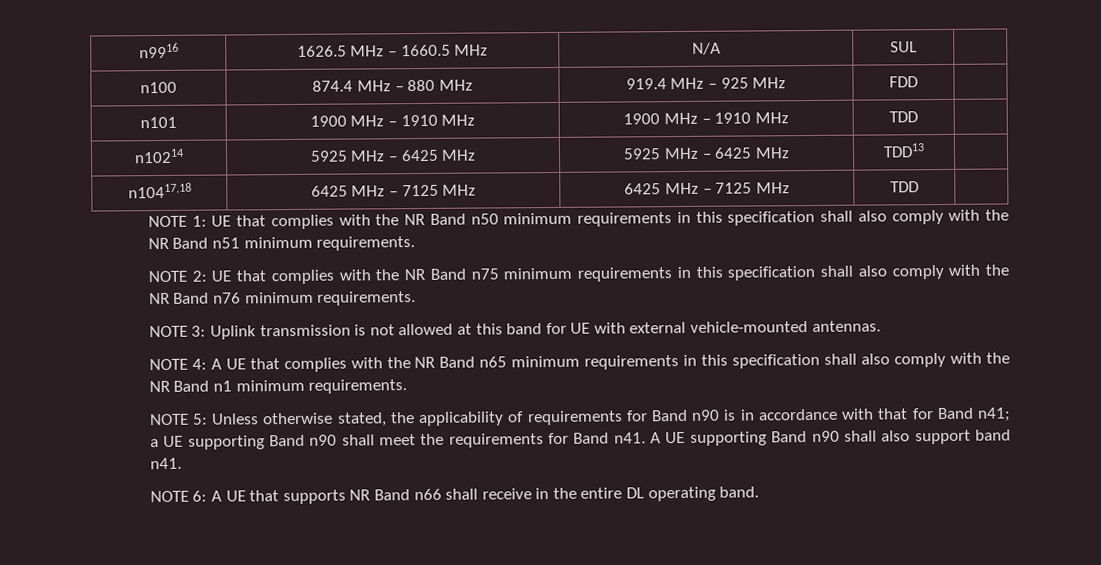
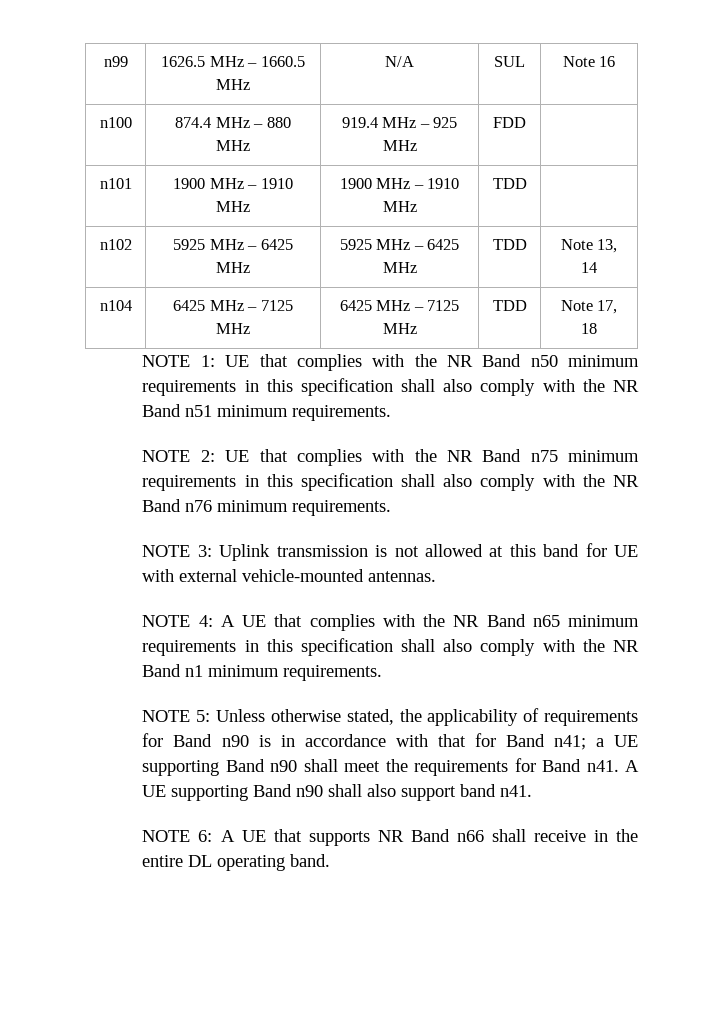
- n9916 | 1626.5 MHz – 1660.5 MHz | N/A | SUL |
+ n99 | 1626.5 MHz – 1660.5 MHz | N/A | SUL | Note 16
- n10214 | 5925 MHz – 6425 MHz | 5925 MHz – 6425 MHz | TDD13 |
- n10417,18 | 6425 MHz – 7125 MHz | 6425 MHz – 7125 MHz | TDD |
+ n102 | 5925 MHz – 6425 MHz | 5925 MHz – 6425 MHz | TDD | Note 13, 14
+ n104 | 6425 MHz – 7125 MHz | 6425 MHz – 7125 MHz | TDD | Note 17, 18

